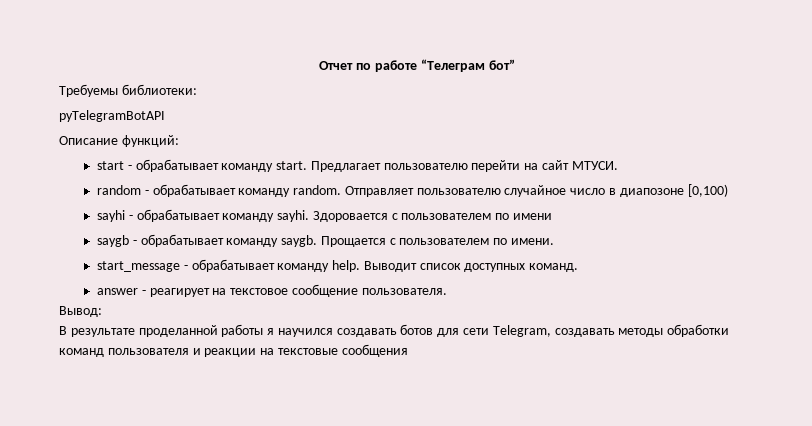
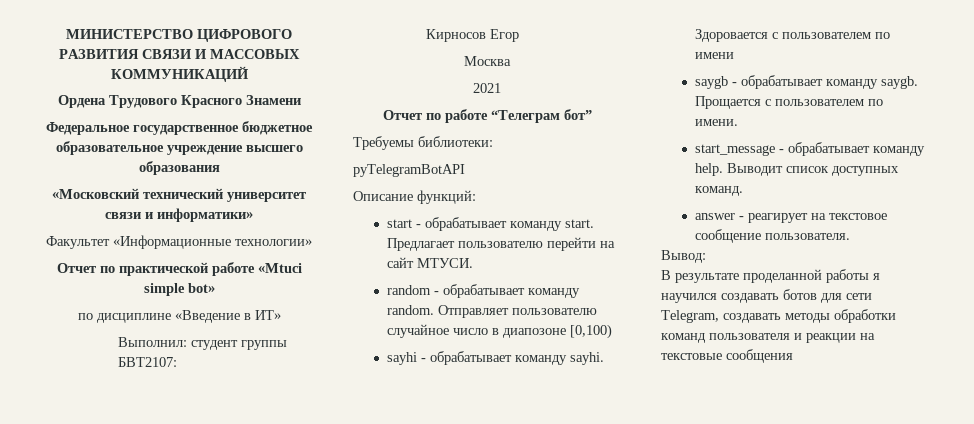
+ МИНИСТЕРСТВО ЦИФРОВОГО РАЗВИТИЯ СВЯЗИ И МАССОВЫХ КОММУНИКАЦИЙ
+ Ордена Трудового Красного Знамени
+ Федеральное государственное бюджетное образовательное учреждение высшего образования
+ «Московский технический университет связи и информатики»
+ Факультет «Информационные технологии»
+ Отчет по практической работе «Mtuci simple bot»
+ по дисциплине «Введение в ИТ»
+ Выполнил: студент группы БВТ2107:
+ Кирносов Егор
+ Москва
+ 2021

